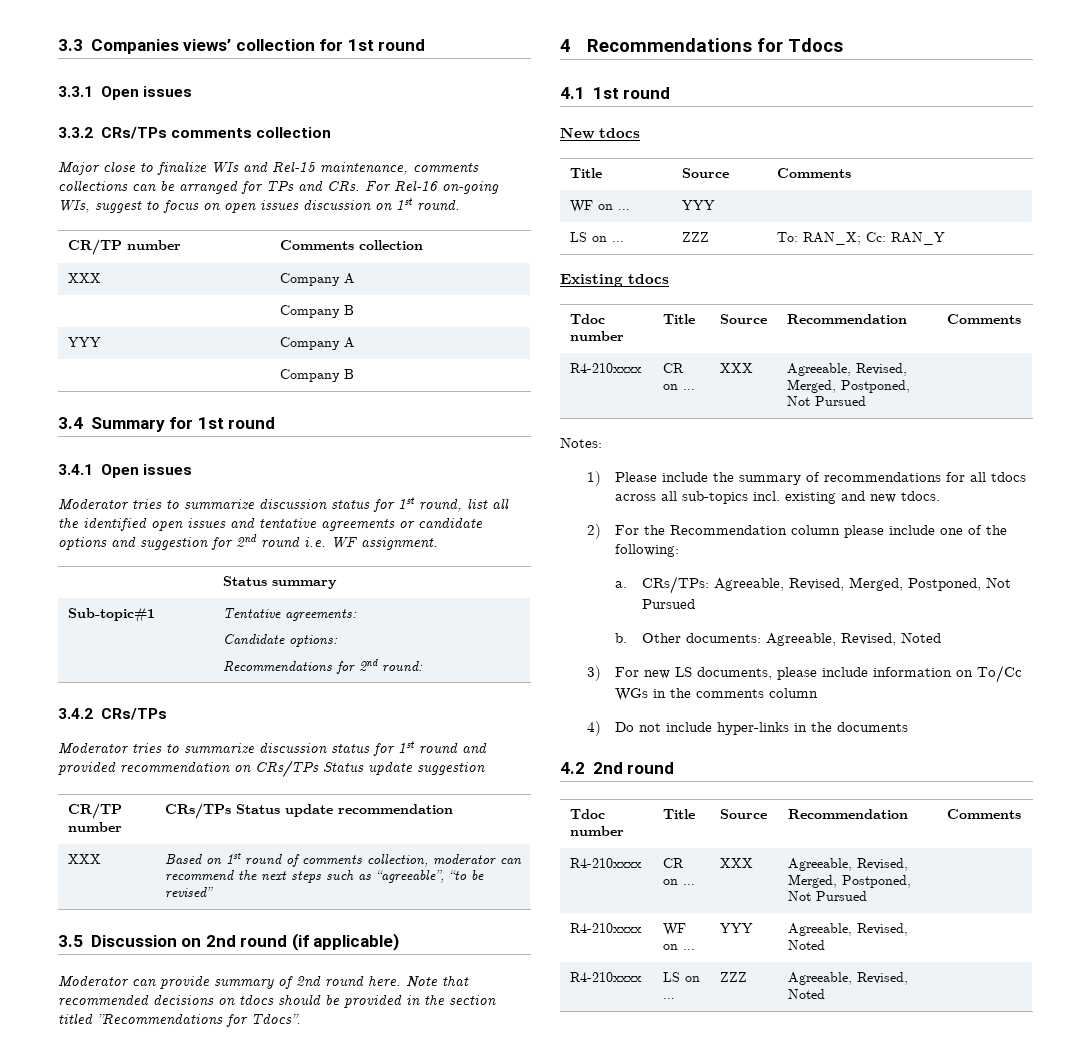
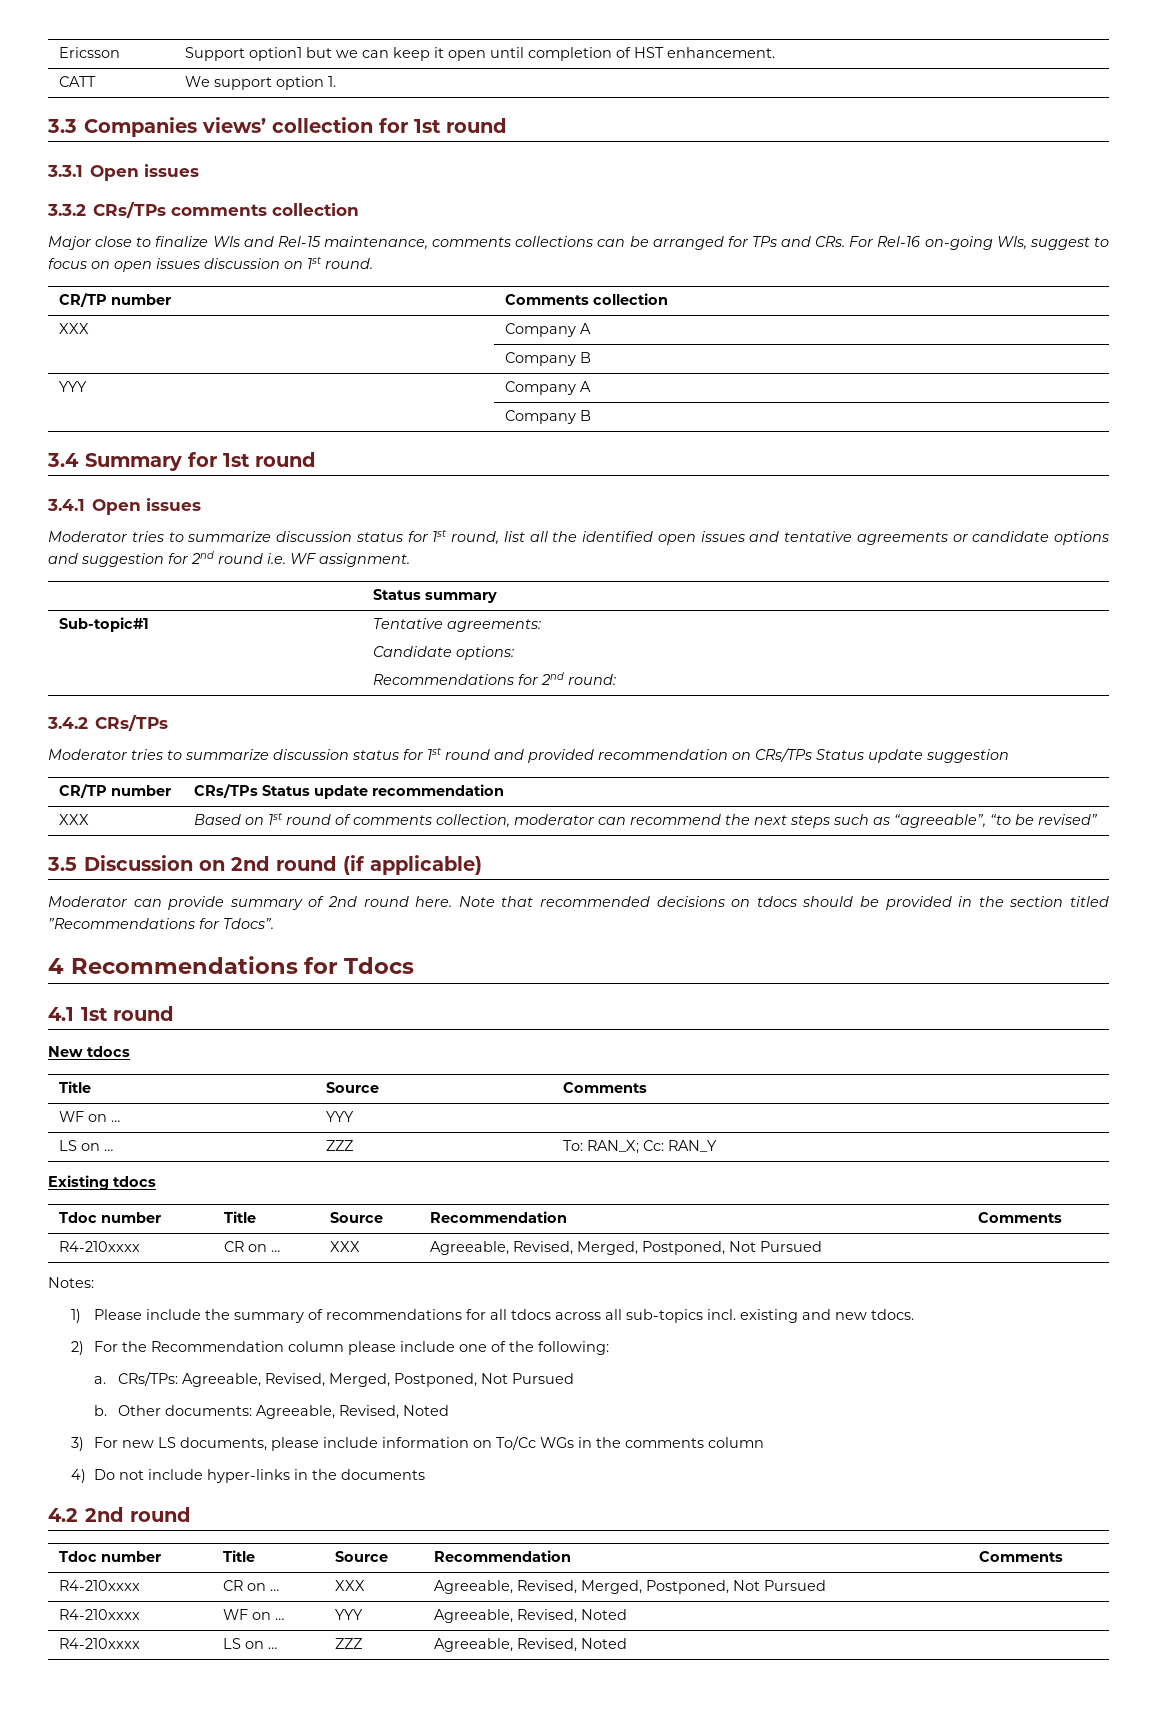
+ Ericsson | Support option1 but we can keep it open until completion of HST enhancement.
+ CATT | We support option 1.

